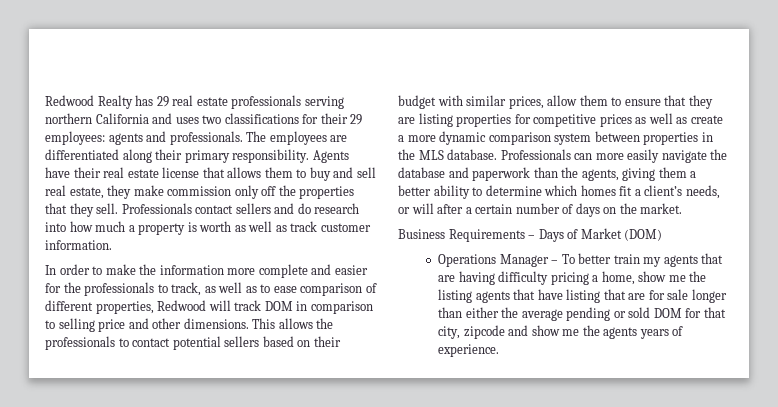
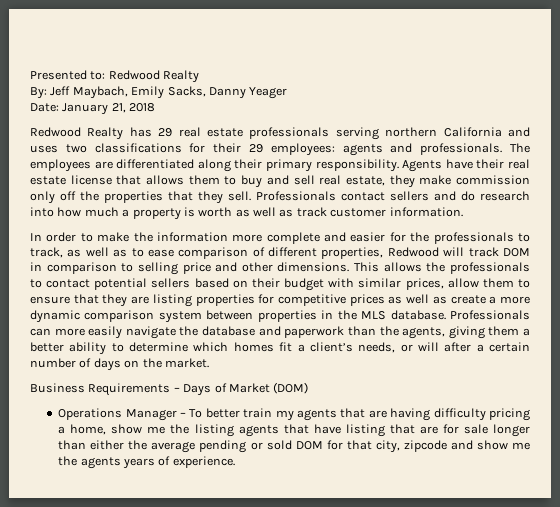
+ Presented to: Redwood Realty
+ By: Jeff Maybach, Emily Sacks, Danny Yeager
+ Date: January 21, 2018

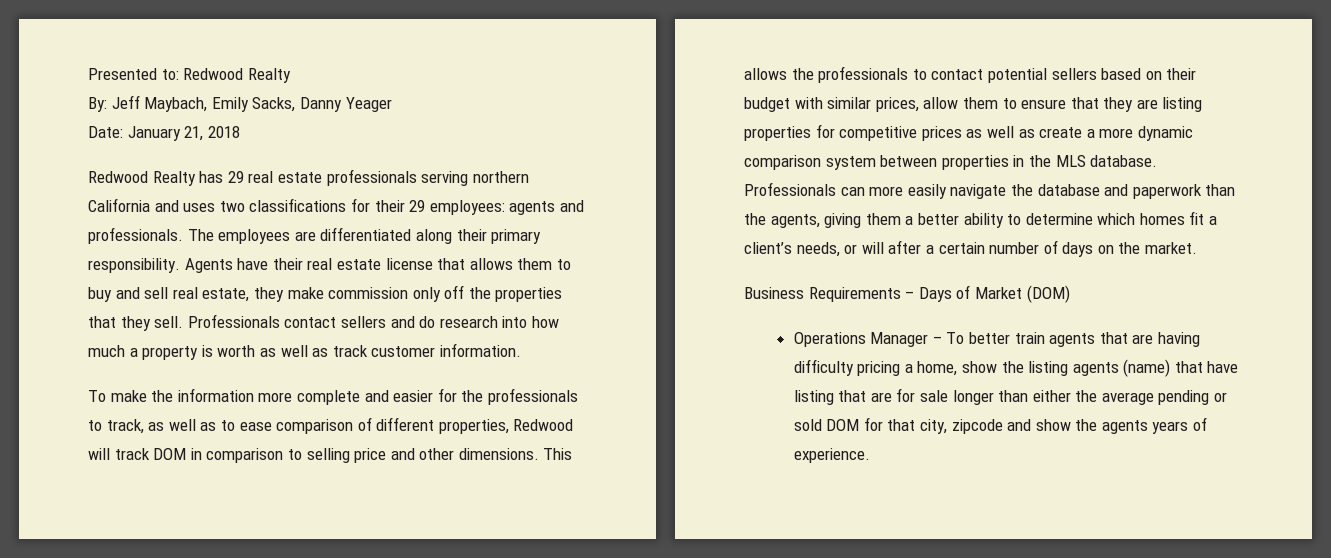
- In order to make the information more complete and easier for the professionals to track, as well as to ease comparison of different properties, Redwood will track DOM in comparison to selling price and other dimensions.
+ To make the information more complete and easier for the professionals to track, as well as to ease comparison of different properties, Redwood will track DOM in comparison to selling price and other dimensions.
- Operations Manager – To better train my agents that are having difficulty pricing a home, show me the listing agents that have listing that are for sale longer than either the average pending or sold DOM for that city, zipcode and show me the agents years of experience.
+ Operations Manager – To better train agents that are having difficulty pricing a home, show the listing agents (name) that have listing that are for sale longer than either the average pending or sold DOM for that city, zipcode and show the agents years of experience.

